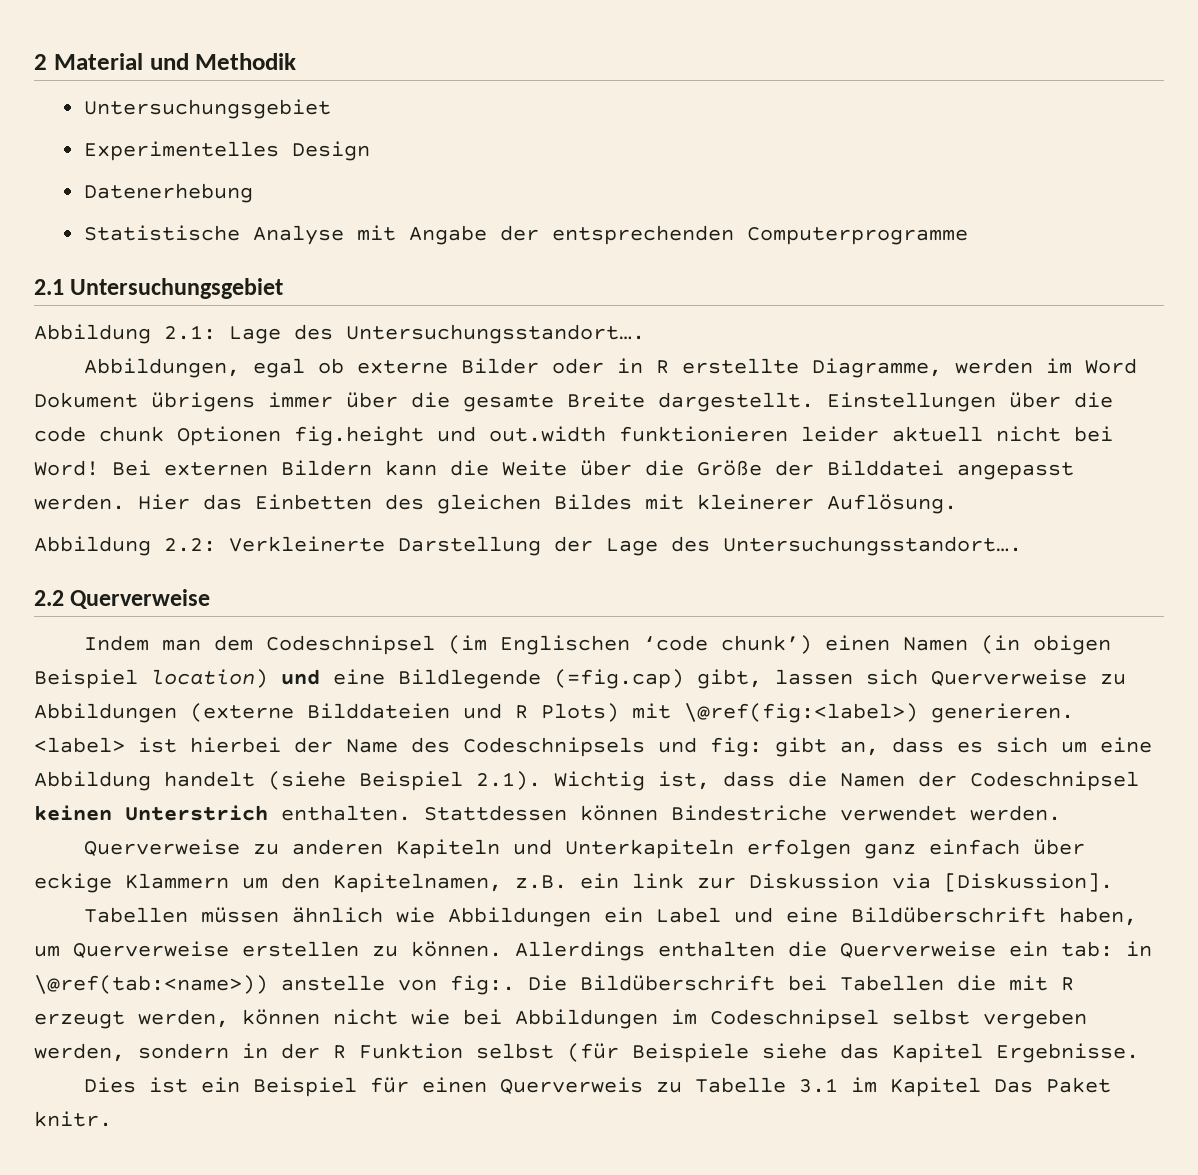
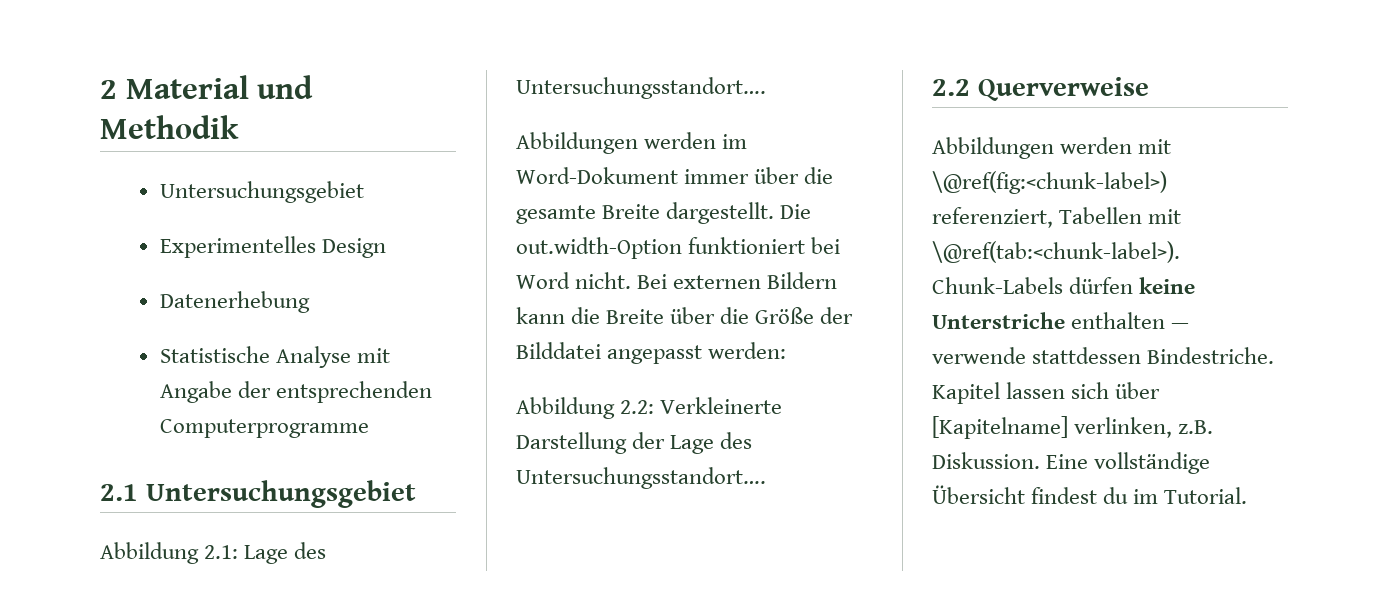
- Abbildungen, egal ob externe Bilder oder in R erstellte Diagramme, werden im Word Dokument übrigens immer über die gesamte Breite dargestellt.
+ Abbildungen werden im Word-Dokument immer über die gesamte Breite dargestellt.
- Einstellungen über die code chunk Optionen fig.height und out.width funktionieren leider aktuell nicht bei Word!
+ Die out.width-Option funktioniert bei Word nicht.
- Bei externen Bildern kann die Weite über die Größe der Bilddatei angepasst werden. Hier das Einbetten des gleichen Bildes mit kleinerer Auflösung.
+ Bei externen Bildern kann die Breite über die Größe der Bilddatei angepasst werden:
- Indem man dem Codeschnipsel (im Englischen ‘code chunk’) einen Namen (in obigen Beispiel location) und eine Bildlegende (=fig.cap) gibt, lassen sich Querverweise zu Abbildungen (externe Bilddateien und R Plots) mit \@ref(fig:<label>) generieren. <label> ist hierbei der Name des Codeschnipsels und fig: gibt an, dass es sich um eine Abbildung handelt (siehe Beispiel 2.1). Wichtig ist, dass die Namen der Codeschnipsel keinen Unterstrich enthalten. Stattdessen können Bindestriche verwendet werden.
- Querverweise zu anderen Kapiteln und Unterkapiteln erfolgen ganz einfach über eckige Klammern um den Kapitelnamen, z.B. ein link zur Diskussion via [Diskussion].
- Tabellen müssen ähnlich wie Abbildungen ein Label und eine Bildüberschrift haben, um Querverweise erstellen zu können. Allerdings enthalten die Querverweise ein tab: in \@ref(tab:<name>)) anstelle von fig:. Die Bildüberschrift bei Tabellen die mit R erzeugt werden, können nicht wie bei Abbildungen im Codeschnipsel selbst vergeben werden, sondern in der R Funktion selbst (für Beispiele siehe das Kapitel Ergebnisse.
- Dies ist ein Beispiel für einen Querverweis zu Tabelle 3.1 im Kapitel Das Paket knitr.
+ Abbildungen werden mit \@ref(fig:<chunk-label>) referenziert, Tabellen mit \@ref(tab:<chunk-label>). Chunk-Labels dürfen keine Unterstriche enthalten — verwende stattdessen Bindestriche. Kapitel lassen sich über [Kapitelname] verlinken, z.B. Diskussion. Eine vollständige Übersicht findest du im Tutorial.

